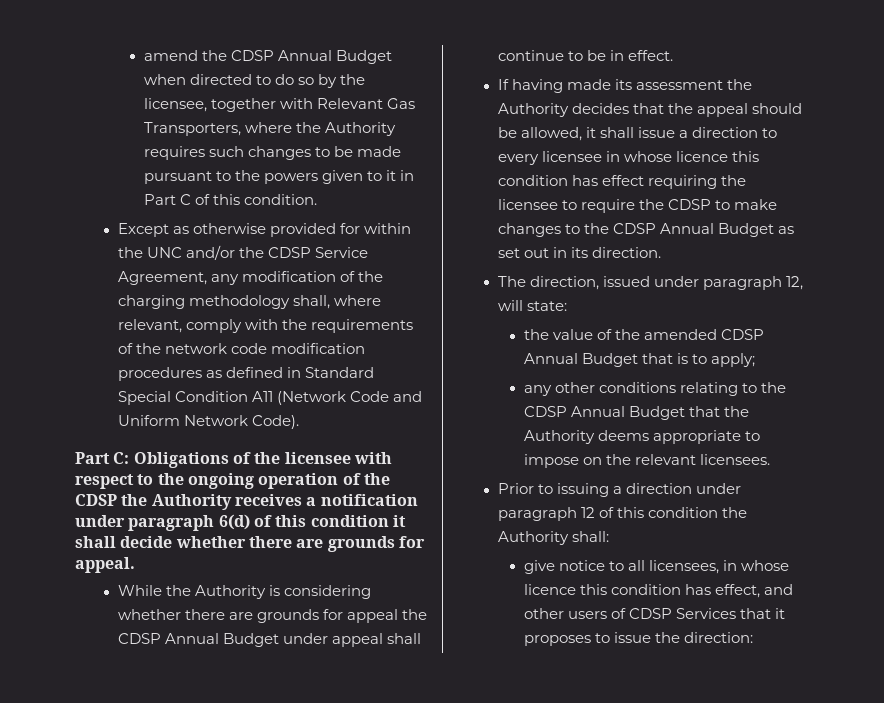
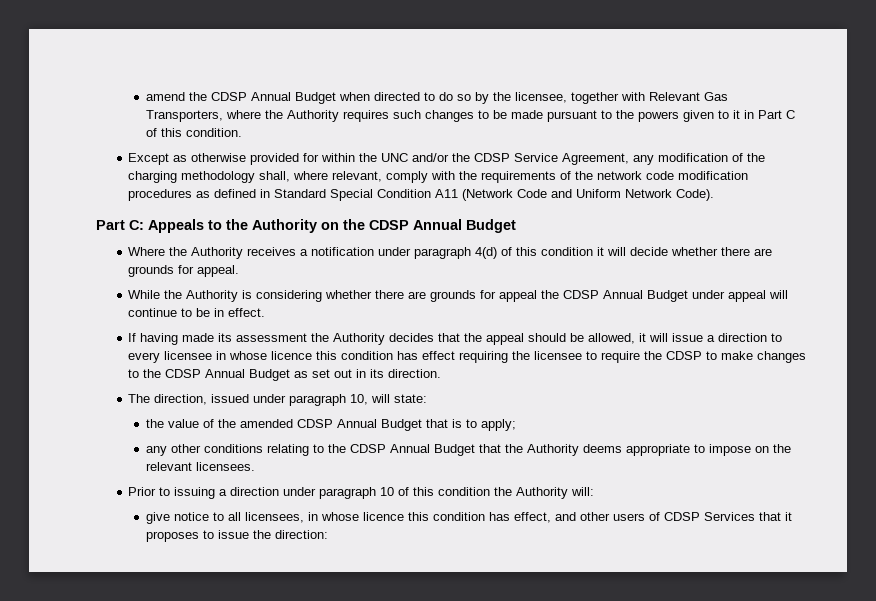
- Part C: Obligations of the licensee with respect to the ongoing operation of the CDSP the Authority receives a notification under paragraph 6(d) of this condition it shall decide whether there are grounds for appeal.
+ Part C: Appeals to the Authority on the CDSP Annual Budget
+ Where the Authority receives a notification under paragraph 4(d) of this condition it will decide whether there are grounds for appeal.
- While the Authority is considering whether there are grounds for appeal the CDSP Annual Budget under appeal shall continue to be in effect.
+ While the Authority is considering whether there are grounds for appeal the CDSP Annual Budget under appeal will continue to be in effect.
- If having made its assessment the Authority decides that the appeal should be allowed, it shall issue a direction to every licensee in whose licence this condition has effect requiring the licensee to require the CDSP to make changes to the CDSP Annual Budget as set out in its direction.
+ If having made its assessment the Authority decides that the appeal should be allowed, it will issue a direction to every licensee in whose licence this condition has effect requiring the licensee to require the CDSP to make changes to the CDSP Annual Budget as set out in its direction.
- The direction, issued under paragraph 12, will state:
+ The direction, issued under paragraph 10, will state:
- Prior to issuing a direction under paragraph 12 of this condition the Authority shall:
+ Prior to issuing a direction under paragraph 10 of this condition the Authority will:

